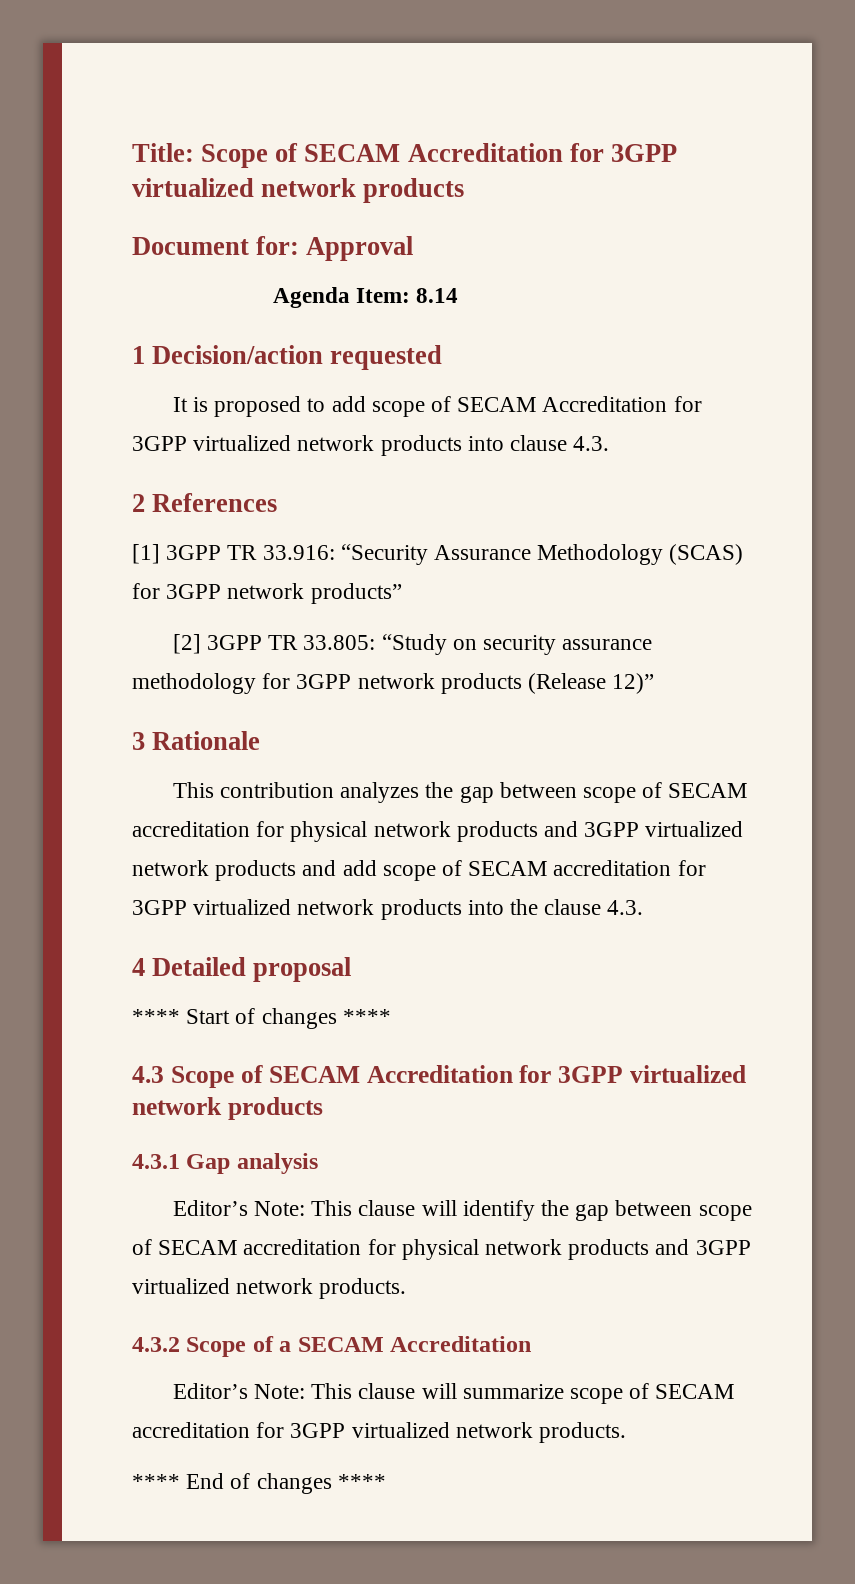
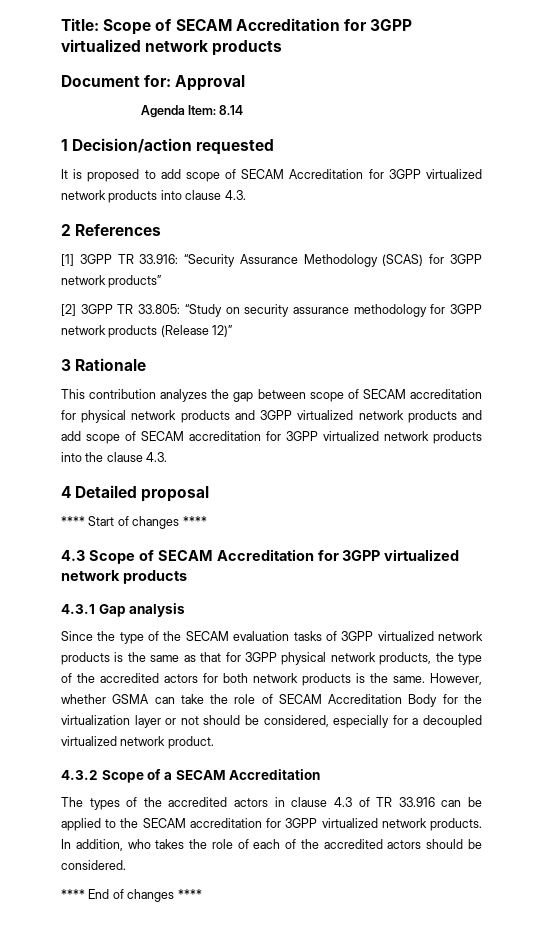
- Editor’s Note: This clause will identify the gap between scope of SECAM accreditation for physical network products and 3GPP virtualized network products.
+ Since the type of the SECAM evaluation tasks of 3GPP virtualized network products is the same as that for 3GPP physical network products, the type of the accredited actors for both network products is the same. However, whether GSMA can take the role of SECAM Accreditation Body for the virtualization layer or not should be considered, especially for a decoupled virtualized network product.
- Editor’s Note: This clause will summarize scope of SECAM accreditation for 3GPP virtualized network products.
+ The types of the accredited actors in clause 4.3 of TR 33.916 can be applied to the SECAM accreditation for 3GPP virtualized network products. In addition, who takes the role of each of the accredited actors should be considered.

